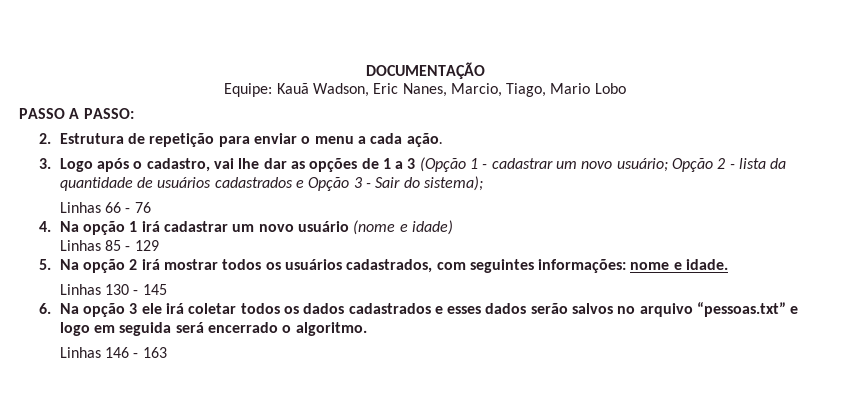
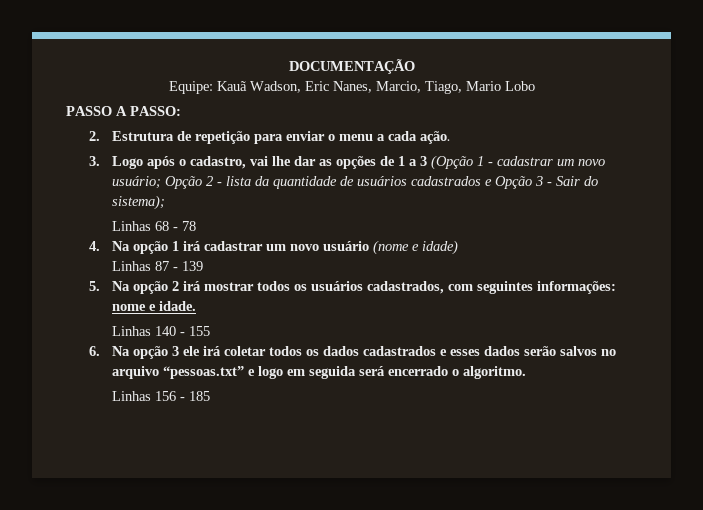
- Linhas 66 - 76
+ Linhas 68 - 78
- Linhas 85 - 129
+ Linhas 87 - 139
- Linhas 130 - 145
+ Linhas 140 - 155
- Linhas 146 - 163
+ Linhas 156 - 185

